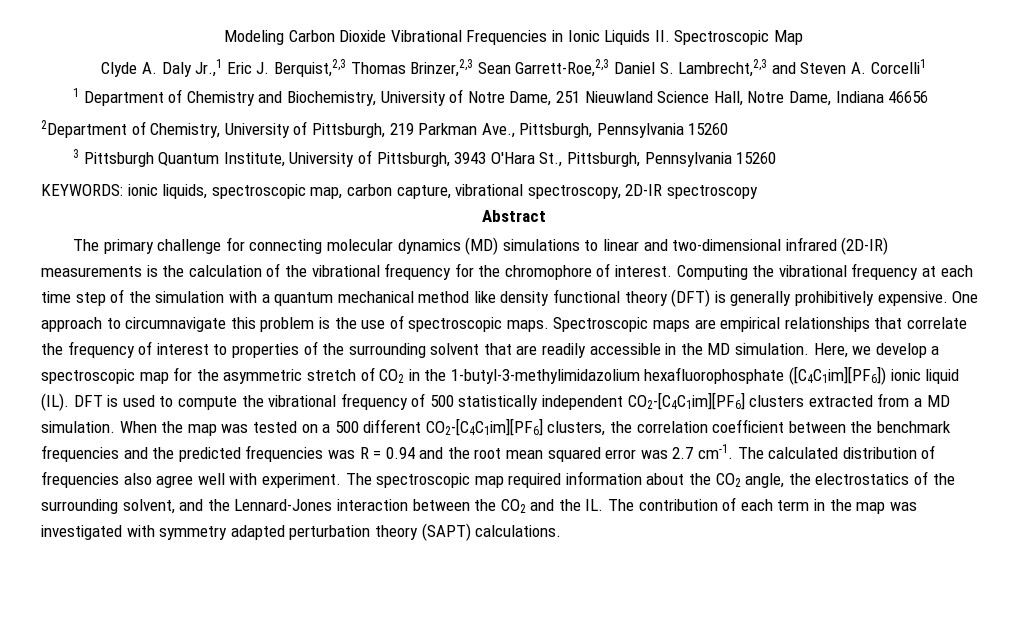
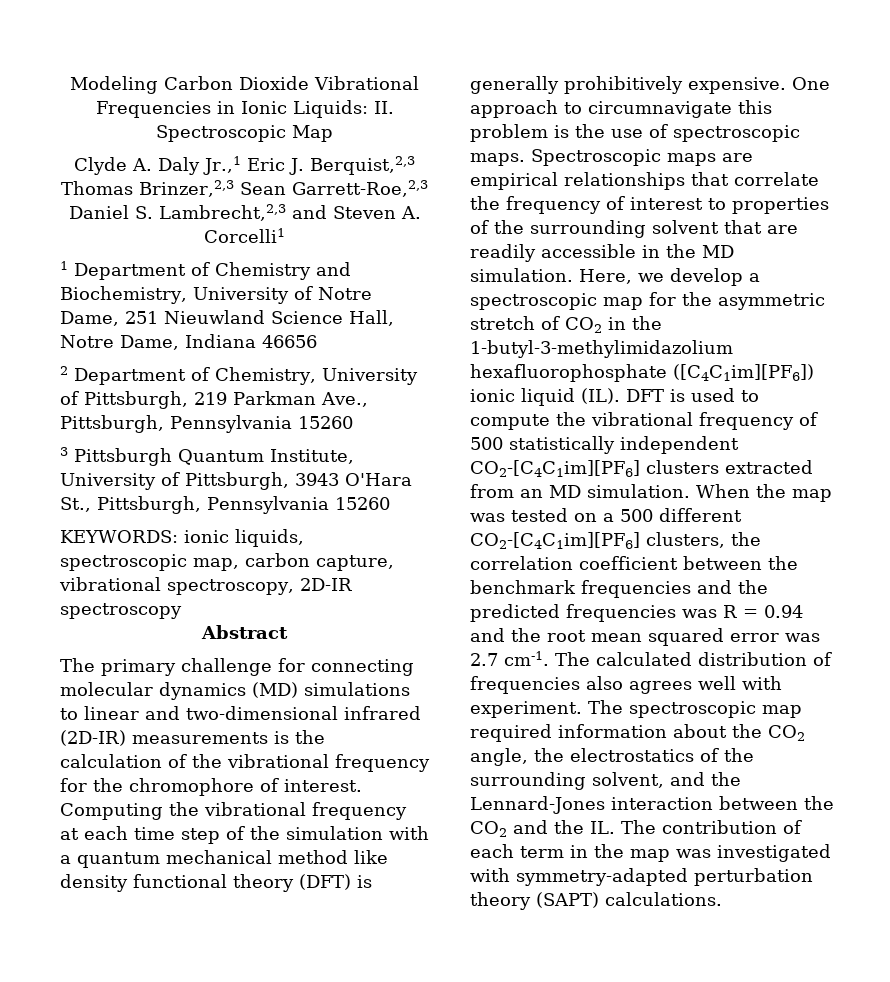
- Modeling Carbon Dioxide Vibrational Frequencies in Ionic Liquids II. Spectroscopic Map
+ Modeling Carbon Dioxide Vibrational Frequencies in Ionic Liquids: II. Spectroscopic Map
- 2Department of Chemistry, University of Pittsburgh, 219 Parkman Ave., Pittsburgh, Pennsylvania 15260
+ 2 Department of Chemistry, University of Pittsburgh, 219 Parkman Ave., Pittsburgh, Pennsylvania 15260
- Here, we develop a spectroscopic map for the asymmetric stretch of CO2 in the 1-butyl-3-methylimidazolium hexafluorophosphate ([C4C1im][PF6]) ionic liquid (IL). DFT is used to compute the vibrational frequency of 500 statistically independent CO2-[C4C1im][PF6] clusters extracted from a MD simulation.
+ Here, we develop a spectroscopic map for the asymmetric stretch of CO2 in the 1-butyl-3-methylimidazolium hexafluorophosphate ([C4C1im][PF6]) ionic liquid (IL). DFT is used to compute the vibrational frequency of 500 statistically independent CO2-[C4C1im][PF6] clusters extracted from an MD simulation.
- The calculated distribution of frequencies also agree well with experiment.
+ The calculated distribution of frequencies also agrees well with experiment.
- The spectroscopic map required information about the CO2 angle, the electrostatics of the surrounding solvent, and the Lennard-Jones interaction between the CO2 and the IL. The contribution of each term in the map was investigated with symmetry adapted perturbation theory (SAPT) calculations.
+ The spectroscopic map required information about the CO2 angle, the electrostatics of the surrounding solvent, and the Lennard-Jones interaction between the CO2 and the IL. The contribution of each term in the map was investigated with symmetry-adapted perturbation theory (SAPT) calculations.

